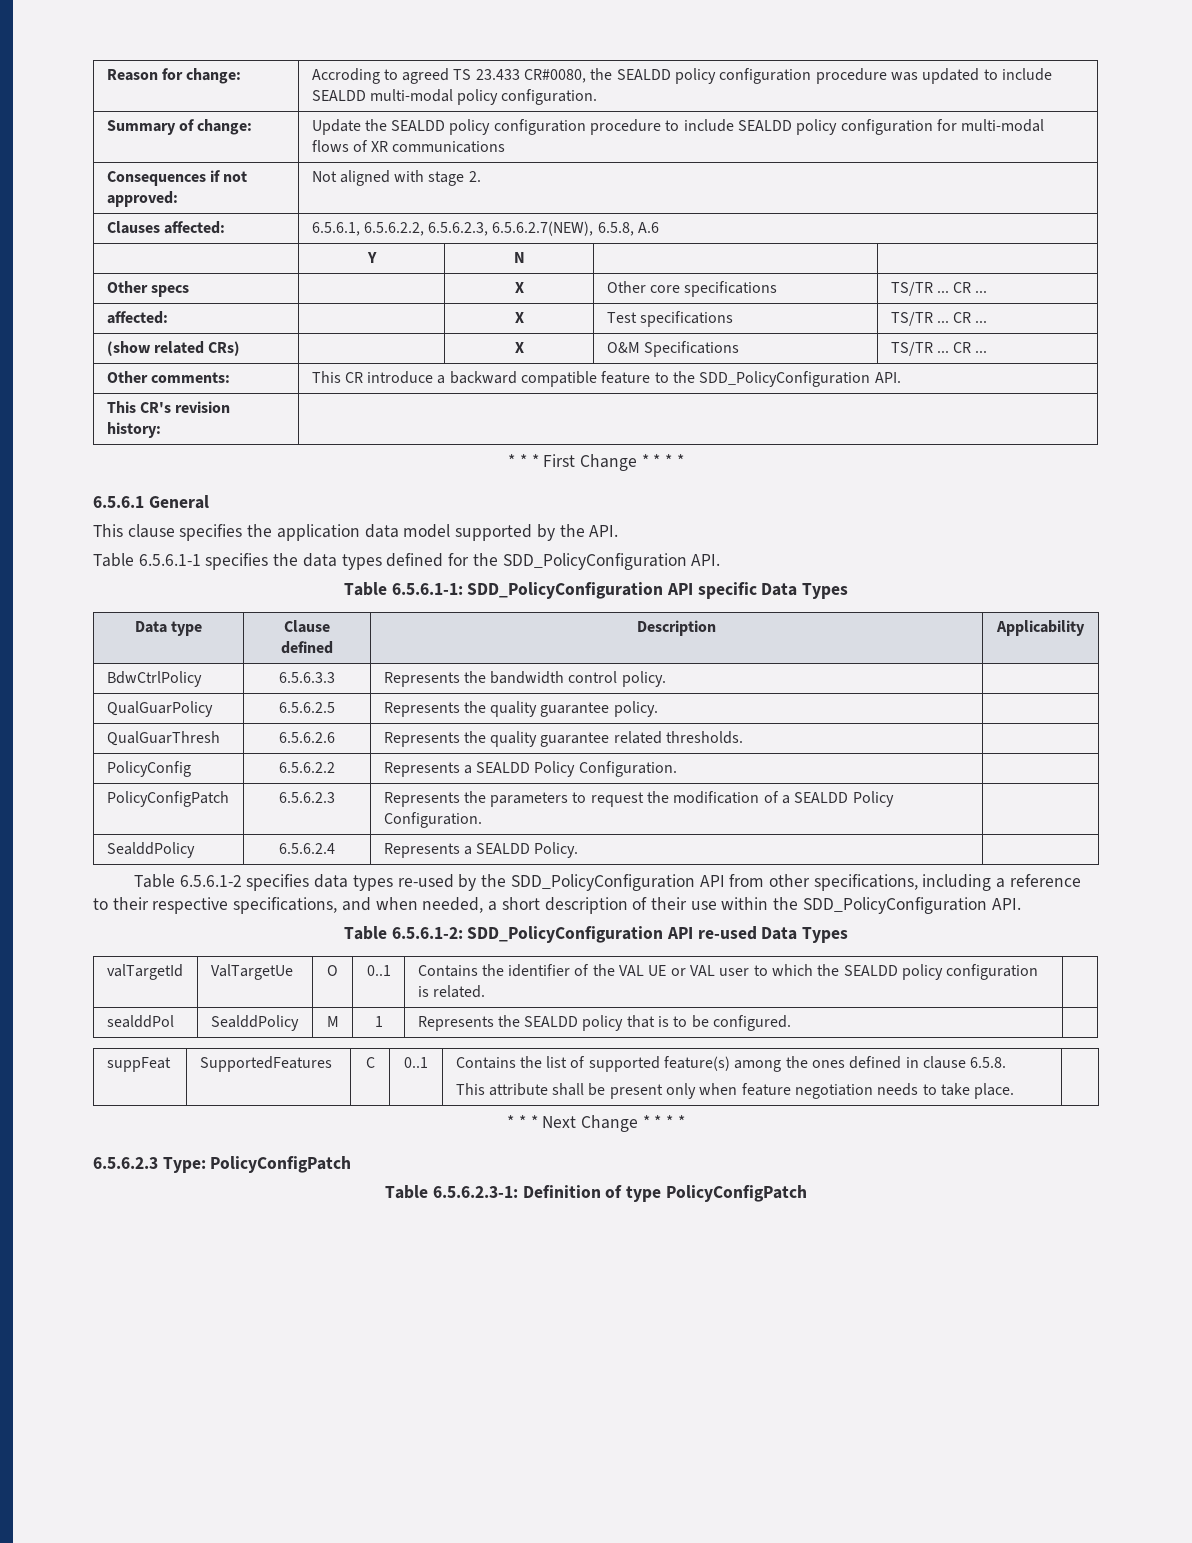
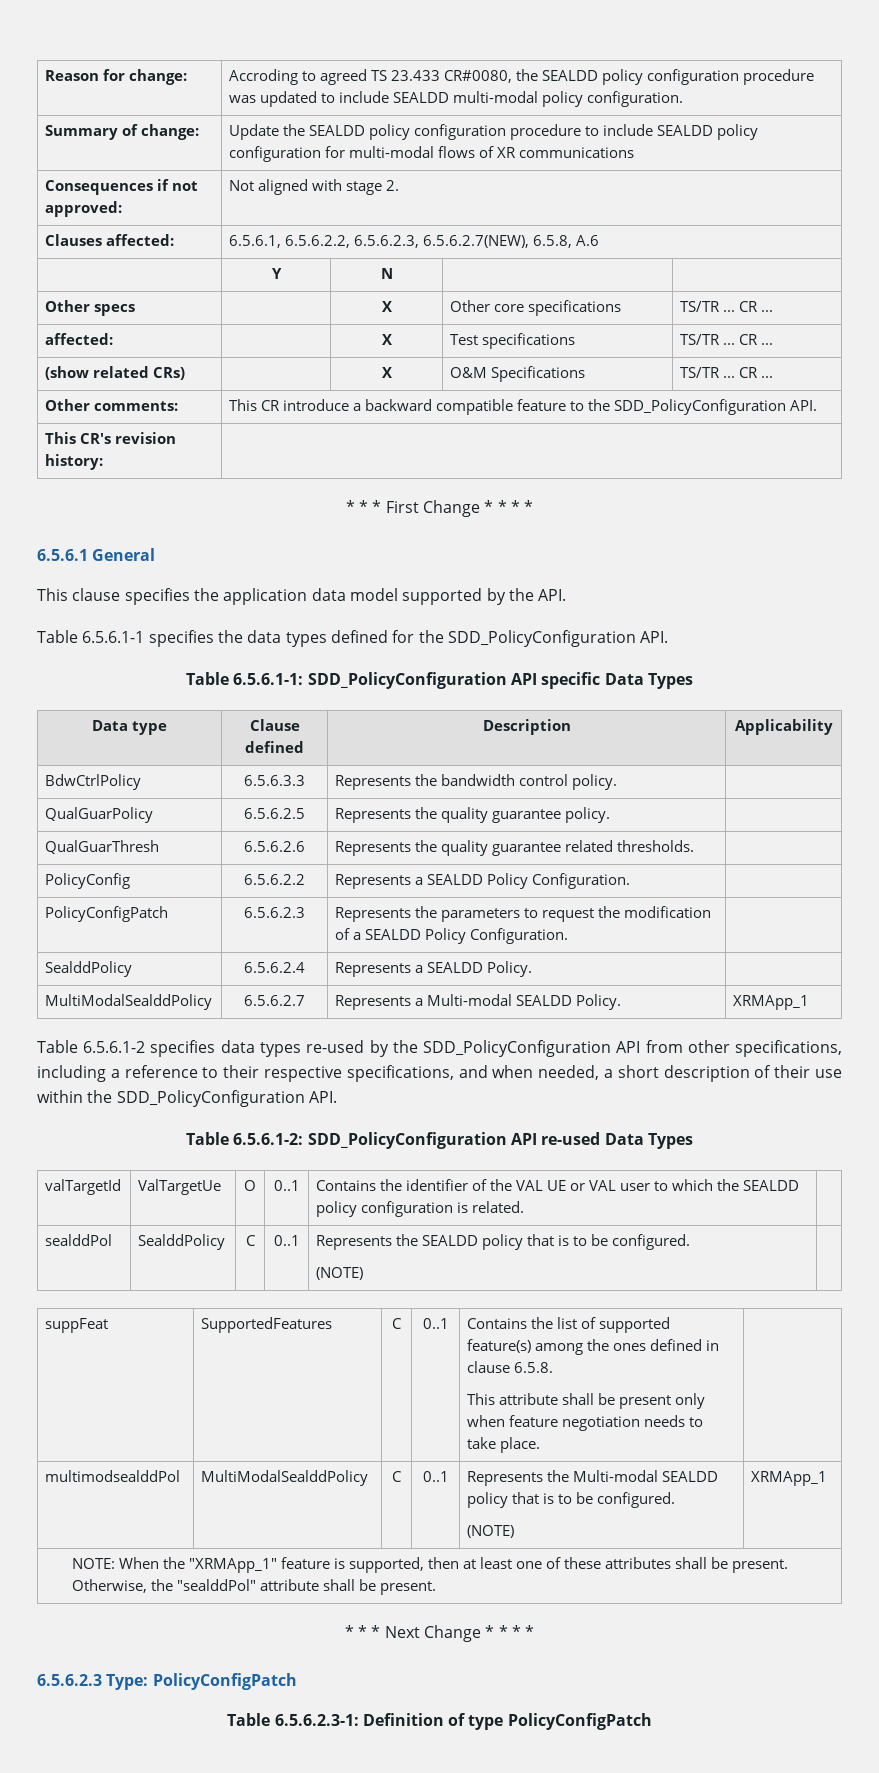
+ MultiModalSealddPolicy | 6.5.6.2.7 | Represents a Multi-modal SEALDD Policy. | XRMApp_1
- sealddPol | SealddPolicy | M | 1 | Represents the SEALDD policy that is to be configured. |
+ sealddPol | SealddPolicy | C | 0..1 | Represents the SEALDD policy that is to be configured.
+ (NOTE) |
+ multimodsealddPol | MultiModalSealddPolicy | C | 0..1 | Represents the Multi-modal SEALDD policy that is to be configured.
+ (NOTE) | XRMApp_1
+ NOTE: When the "XRMApp_1" feature is supported, then at least one of these attributes shall be present. Otherwise, the "sealddPol" attribute shall be present.

